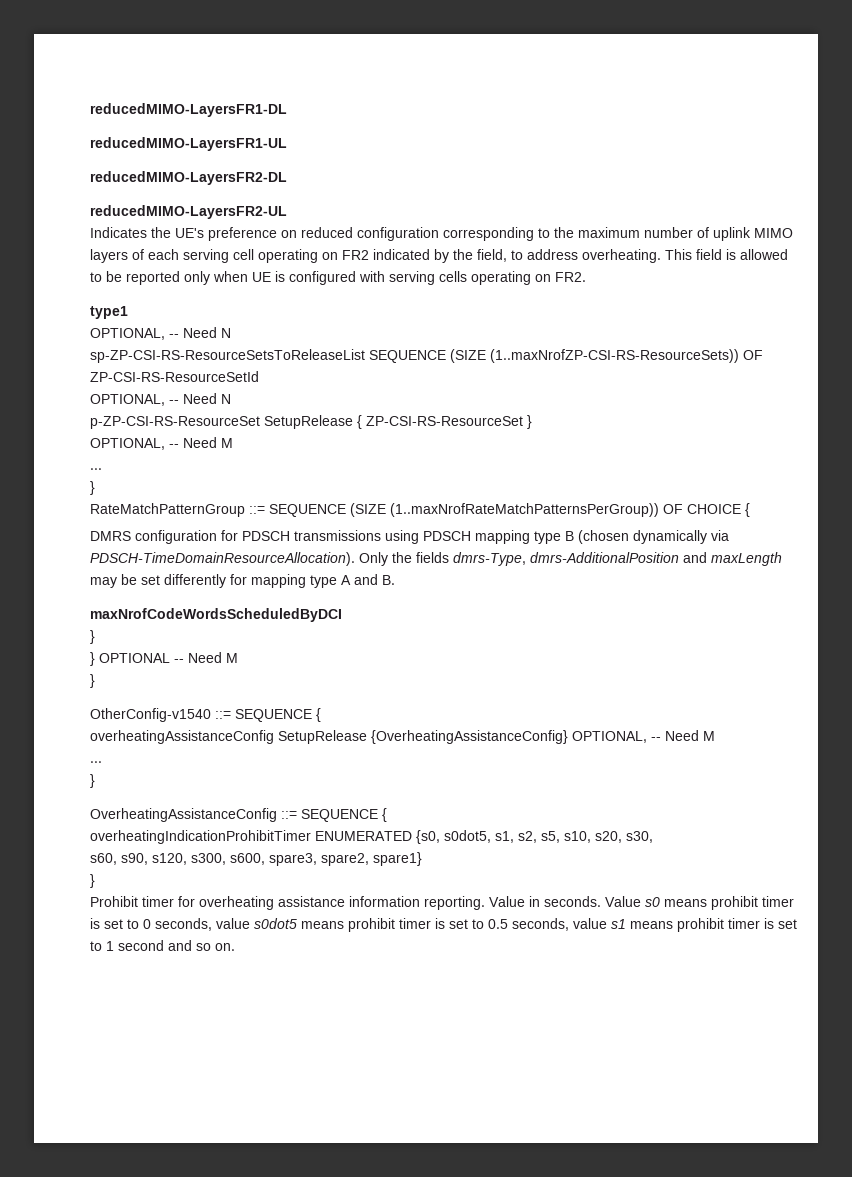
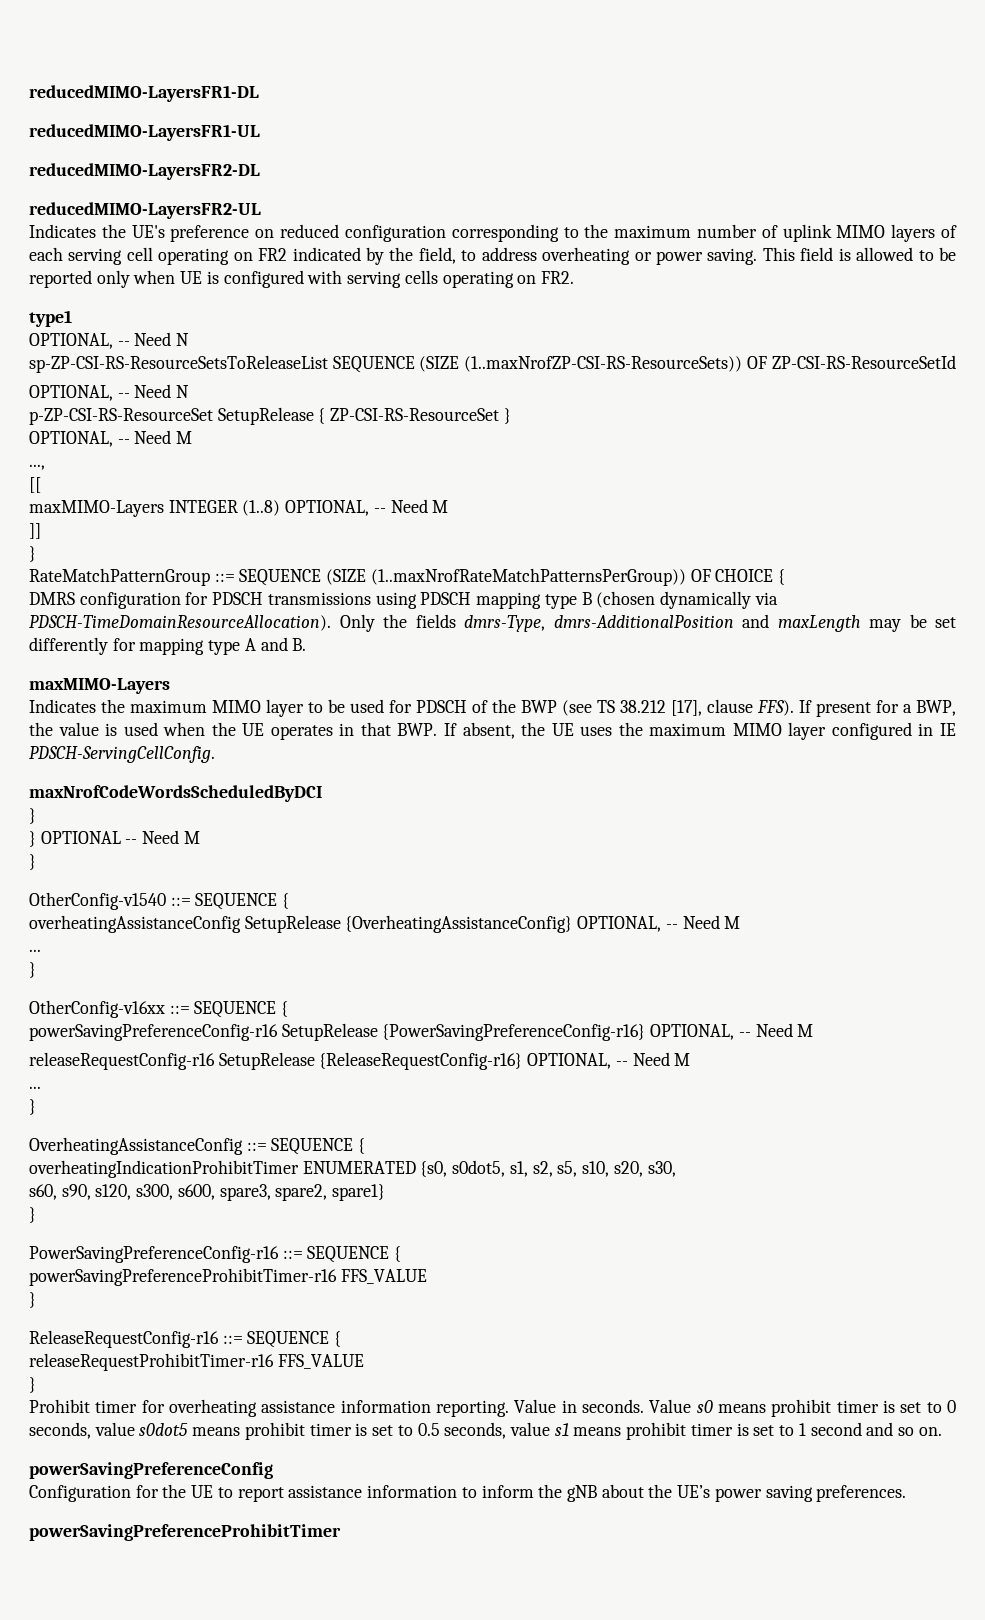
- Indicates the UE's preference on reduced configuration corresponding to the maximum number of uplink MIMO layers of each serving cell operating on FR2 indicated by the field, to address overheating.
+ Indicates the UE's preference on reduced configuration corresponding to the maximum number of uplink MIMO layers of each serving cell operating on FR2 indicated by the field, to address overheating or power saving.
  p-ZP-CSI-RS-ResourceSet SetupRelease { ZP-CSI-RS-ResourceSet }
  OPTIONAL, -- Need M
- ...
+ ...,
+ [[
+ maxMIMO-Layers INTEGER (1..8) OPTIONAL, -- Need M
+ ]]
  Only the fields dmrs-Type, dmrs-AdditionalPosition and maxLength may be set differently for mapping type A and B.
+ maxMIMO-Layers
+ Indicates the maximum MIMO layer to be used for PDSCH of the BWP (see TS 38.212 [17], clause FFS). If present for a BWP, the value is used when the UE operates in that BWP. If absent, the UE uses the maximum MIMO layer configured in IE PDSCH-ServingCellConfig.
+ OtherConfig-v16xx ::= SEQUENCE {
+ powerSavingPreferenceConfig-r16 SetupRelease {PowerSavingPreferenceConfig-r16} OPTIONAL, -- Need M
+ releaseRequestConfig-r16 SetupRelease {ReleaseRequestConfig-r16} OPTIONAL, -- Need M
+ ...
+ }
+ PowerSavingPreferenceConfig-r16 ::= SEQUENCE {
+ powerSavingPreferenceProhibitTimer-r16 FFS_VALUE
+ }
+ ReleaseRequestConfig-r16 ::= SEQUENCE {
+ releaseRequestProhibitTimer-r16 FFS_VALUE
+ }
+ powerSavingPreferenceConfig
+ Configuration for the UE to report assistance information to inform the gNB about the UE’s power saving preferences.
+ powerSavingPreferenceProhibitTimer

